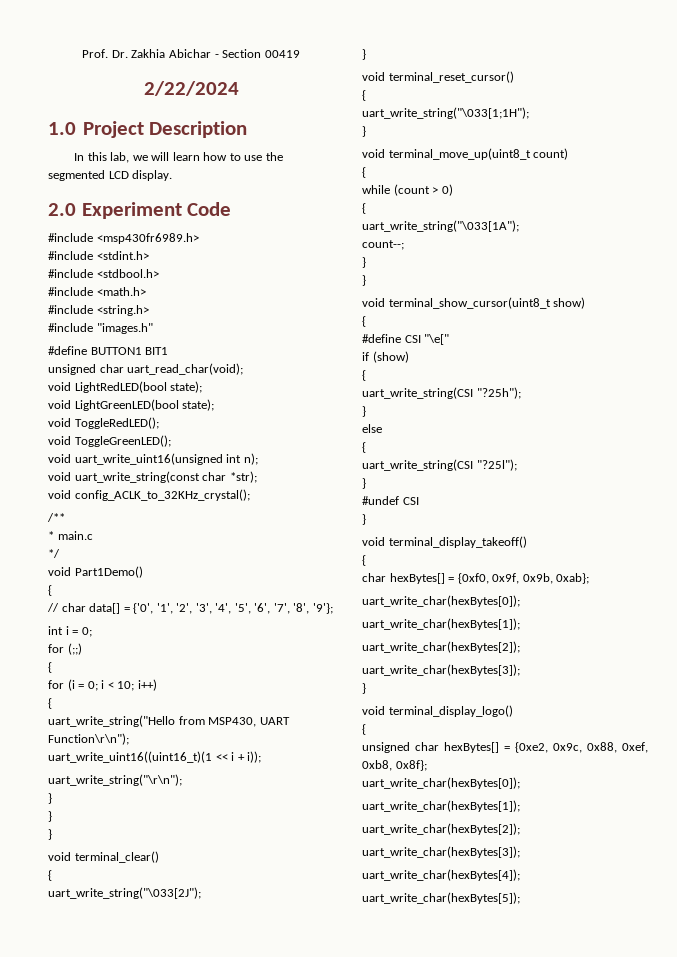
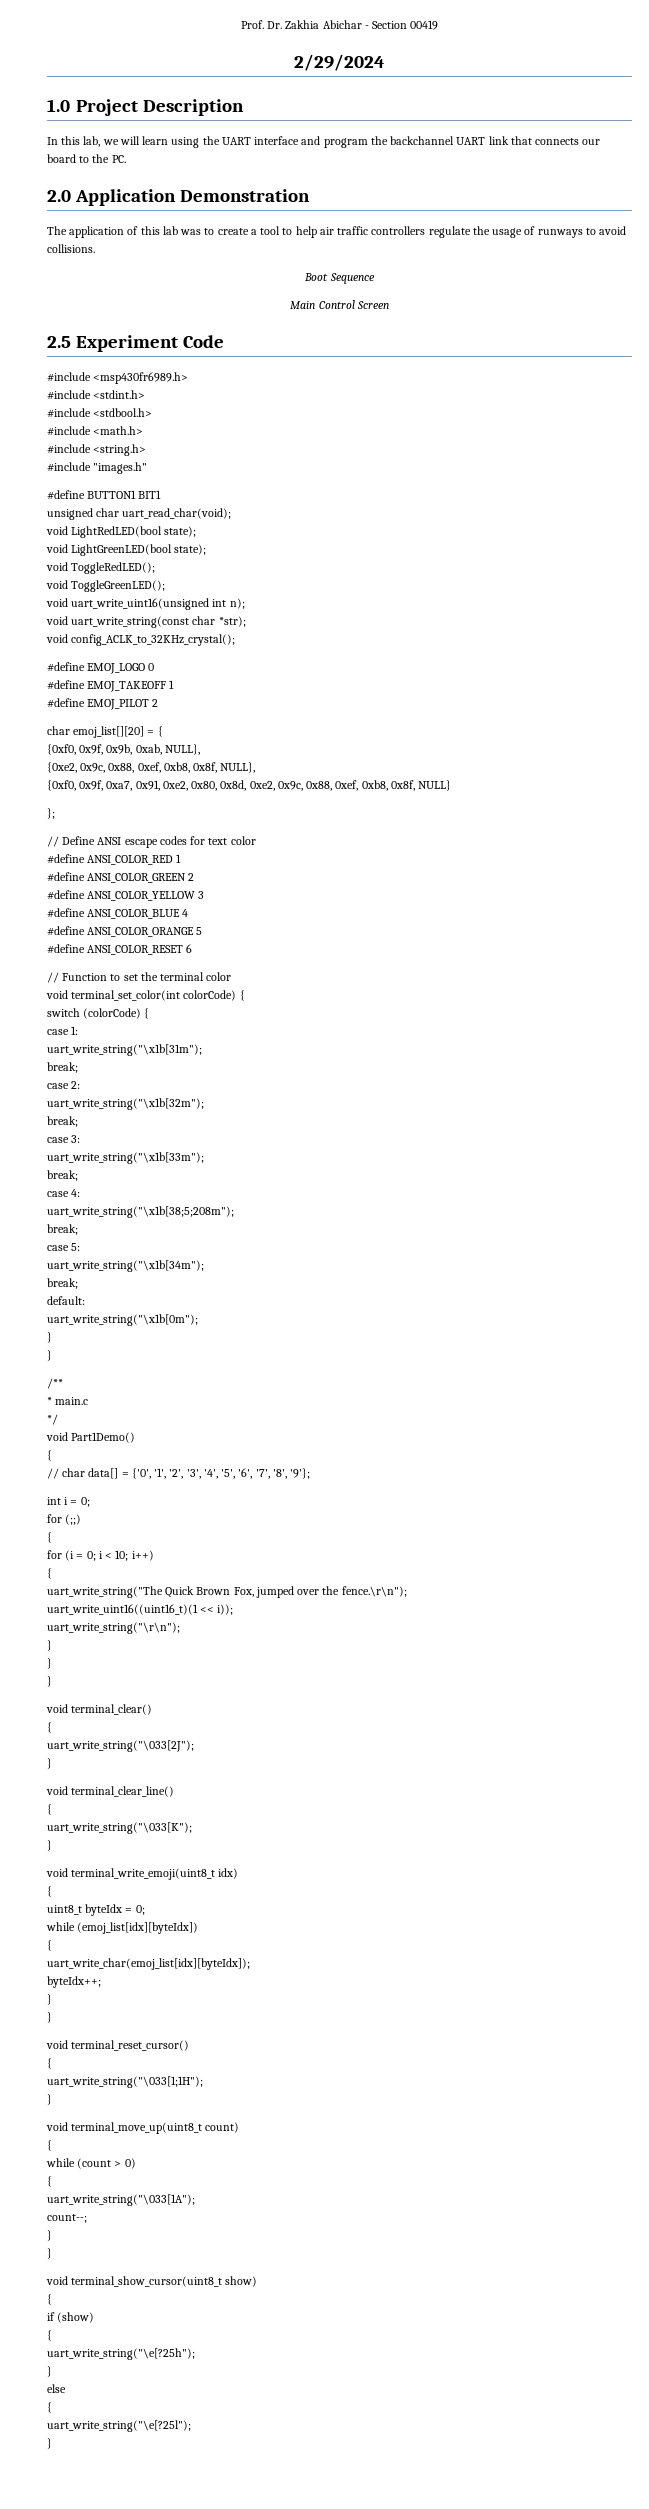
- 2/22/2024
+ 2/29/2024
- In this lab, we will learn how to use the segmented LCD display.
- 2.0 Experiment Code
+ In this lab, we will learn using the UART interface and program the backchannel UART link that connects our board to the PC.
+ 2.0 Application Demonstration
+ The application of this lab was to create a tool to help air traffic controllers regulate the usage of runways to avoid collisions.
+ Boot Sequence
+ Main Control Screen
+ 2.5 Experiment Code
+ #define EMOJ_LOGO 0
+ #define EMOJ_TAKEOFF 1
+ #define EMOJ_PILOT 2
+ char emoj_list[][20] = {
+ {0xf0, 0x9f, 0x9b, 0xab, NULL},
+ {0xe2, 0x9c, 0x88, 0xef, 0xb8, 0x8f, NULL},
+ {0xf0, 0x9f, 0xa7, 0x91, 0xe2, 0x80, 0x8d, 0xe2, 0x9c, 0x88, 0xef, 0xb8, 0x8f, NULL}
+ };
+ // Define ANSI escape codes for text color
+ #define ANSI_COLOR_RED 1
+ #define ANSI_COLOR_GREEN 2
+ #define ANSI_COLOR_YELLOW 3
+ #define ANSI_COLOR_BLUE 4
+ #define ANSI_COLOR_ORANGE 5
+ #define ANSI_COLOR_RESET 6
+ // Function to set the terminal color
+ void terminal_set_color(int colorCode) {
+ switch (colorCode) {
+ case 1:
+ uart_write_string("\x1b[31m");
+ break;
+ case 2:
+ uart_write_string("\x1b[32m");
+ break;
+ case 3:
+ uart_write_string("\x1b[33m");
+ break;
+ case 4:
+ uart_write_string("\x1b[38;5;208m");
+ break;
+ case 5:
+ uart_write_string("\x1b[34m");
+ break;
+ default:
+ uart_write_string("\x1b[0m");
+ }
+ }
- uart_write_string("Hello from MSP430, UART Function\r\n");
+ uart_write_string("The Quick Brown Fox, jumped over the fence.\r\n");
- uart_write_uint16((uint16_t)(1 << i + i));
+ uart_write_uint16((uint16_t)(1 << i));
+ void terminal_clear_line()
+ {
+ uart_write_string("\033[K");
+ }
+ void terminal_write_emoji(uint8_t idx)
+ {
+ uint8_t byteIdx = 0;
+ while (emoj_list[idx][byteIdx])
+ {
+ uart_write_char(emoj_list[idx][byteIdx]);
+ byteIdx++;
+ }
+ }
- #define CSI "\e["
- uart_write_string(CSI "?25h");
+ uart_write_string("\e[?25h");
- uart_write_string(CSI "?25l");
+ uart_write_string("\e[?25l");
  }
- #undef CSI
- }
- void terminal_display_takeoff()
- {
- char hexBytes[] = {0xf0, 0x9f, 0x9b, 0xab};
- uart_write_char(hexBytes[0]);
- uart_write_char(hexBytes[1]);
- uart_write_char(hexBytes[2]);
- uart_write_char(hexBytes[3]);
- }
- void terminal_display_logo()
- {
- unsigned char hexBytes[] = {0xe2, 0x9c, 0x88, 0xef, 0xb8, 0x8f};
- uart_write_char(hexBytes[0]);
- uart_write_char(hexBytes[1]);
- uart_write_char(hexBytes[2]);
- uart_write_char(hexBytes[3]);
- uart_write_char(hexBytes[4]);
- uart_write_char(hexBytes[5]);

